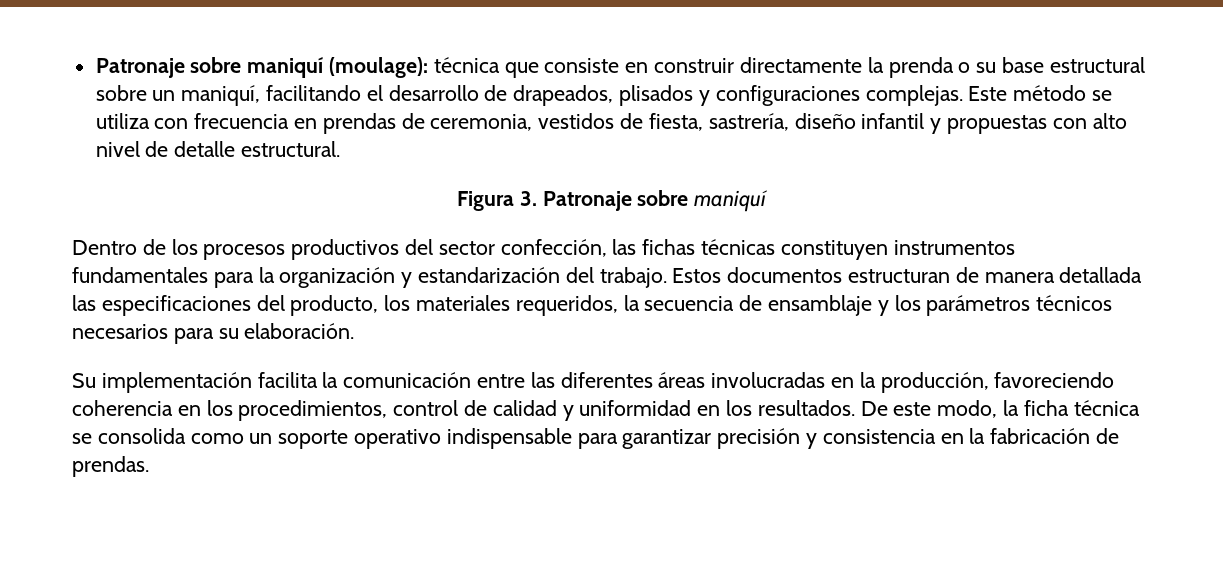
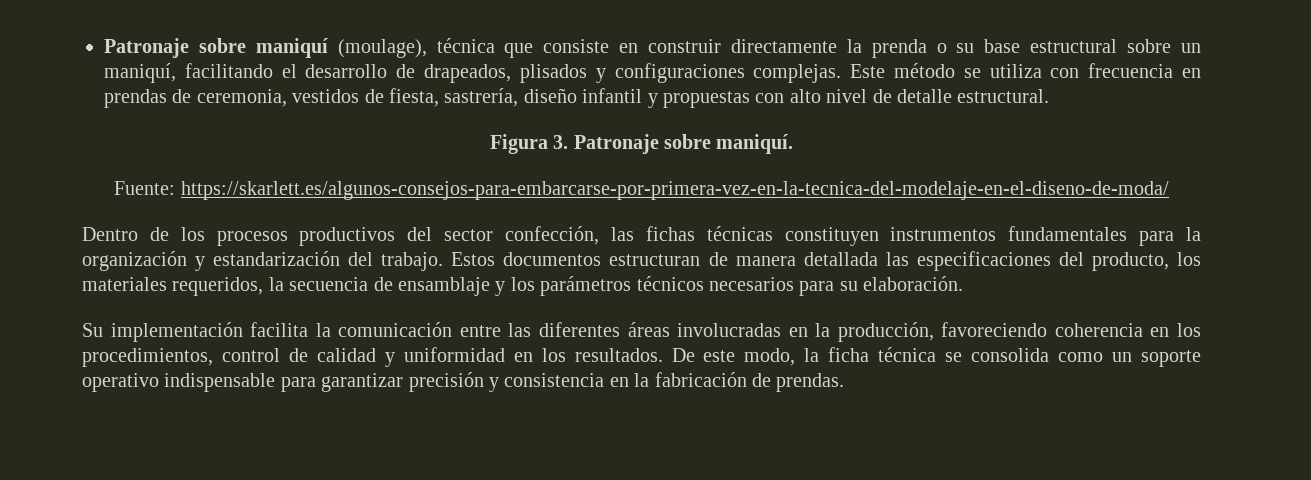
- Patronaje sobre maniquí (moulage): técnica que consiste en construir directamente la prenda o su base estructural sobre un maniquí, facilitando el desarrollo de drapeados, plisados y configuraciones complejas.
+ Patronaje sobre maniquí (moulage), técnica que consiste en construir directamente la prenda o su base estructural sobre un maniquí, facilitando el desarrollo de drapeados, plisados y configuraciones complejas.
- Figura 3. Patronaje sobre maniquí
+ Figura 3. Patronaje sobre maniquí.
+ Fuente: https://skarlett.es/algunos-consejos-para-embarcarse-por-primera-vez-en-la-tecnica-del-modelaje-en-el-diseno-de-moda/

